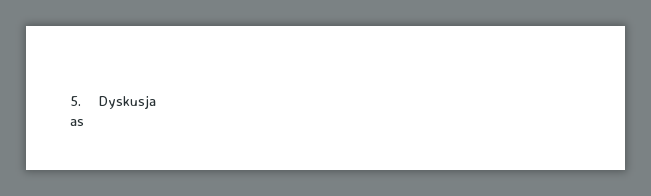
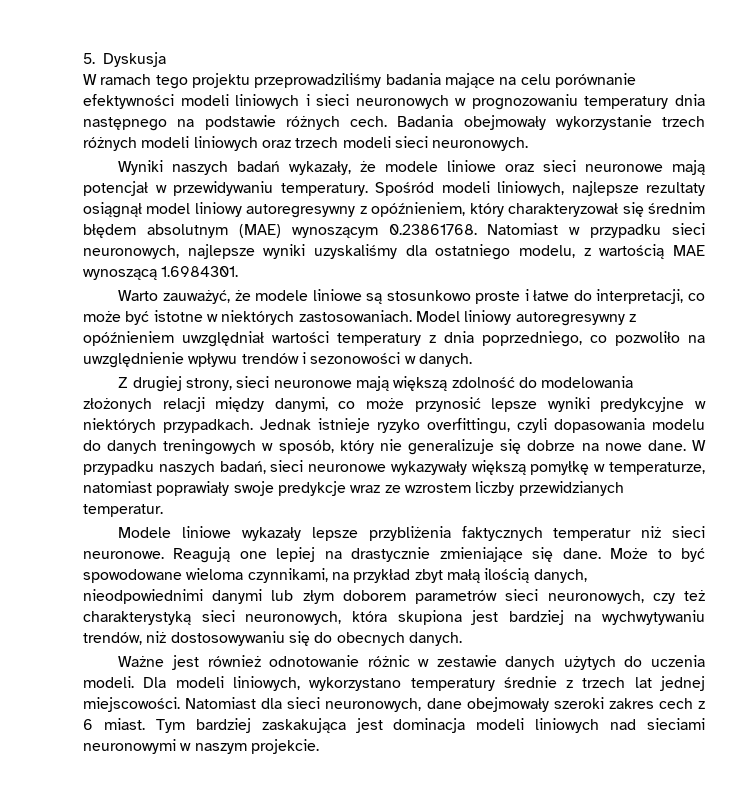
- as
+ W ramach tego projektu przeprowadziliśmy badania mające na celu porównanie efektywności modeli liniowych i sieci neuronowych w prognozowaniu temperatury dnia następnego na podstawie różnych cech. Badania obejmowały wykorzystanie trzech różnych modeli liniowych oraz trzech modeli sieci neuronowych.
+ Wyniki naszych badań wykazały, że modele liniowe oraz sieci neuronowe mają potencjał w przewidywaniu temperatury. Spośród modeli liniowych, najlepsze rezultaty osiągnął model liniowy autoregresywny z opóźnieniem, który charakteryzował się średnim błędem absolutnym (MAE) wynoszącym 0.23861768. Natomiast w przypadku sieci neuronowych, najlepsze wyniki uzyskaliśmy dla ostatniego modelu, z wartością MAE wynoszącą 1.6984301.
+ Warto zauważyć, że modele liniowe są stosunkowo proste i łatwe do interpretacji, co może być istotne w niektórych zastosowaniach. Model liniowy autoregresywny z opóźnieniem uwzględniał wartości temperatury z dnia poprzedniego, co pozwoliło na uwzględnienie wpływu trendów i sezonowości w danych.
+ Z drugiej strony, sieci neuronowe mają większą zdolność do modelowania złożonych relacji między danymi, co może przynosić lepsze wyniki predykcyjne w niektórych przypadkach. Jednak istnieje ryzyko overfittingu, czyli dopasowania modelu do danych treningowych w sposób, który nie generalizuje się dobrze na nowe dane. W przypadku naszych badań, sieci neuronowe wykazywały większą pomyłkę w temperaturze, natomiast poprawiały swoje predykcje wraz ze wzrostem liczby przewidzianych temperatur.
+ Modele liniowe wykazały lepsze przybliżenia faktycznych temperatur niż sieci neuronowe. Reagują one lepiej na drastycznie zmieniające się dane. Może to być spowodowane wieloma czynnikami, na przykład zbyt małą ilością danych, nieodpowiednimi danymi lub złym doborem parametrów sieci neuronowych, czy też charakterystyką sieci neuronowych, która skupiona jest bardziej na wychwytywaniu trendów, niż dostosowywaniu się do obecnych danych.
+ Ważne jest również odnotowanie różnic w zestawie danych użytych do uczenia modeli. Dla modeli liniowych, wykorzystano temperatury średnie z trzech lat jednej miejscowości. Natomiast dla sieci neuronowych, dane obejmowały szeroki zakres cech z 6 miast. Tym bardziej zaskakująca jest dominacja modeli liniowych nad sieciami neuronowymi w naszym projekcie.

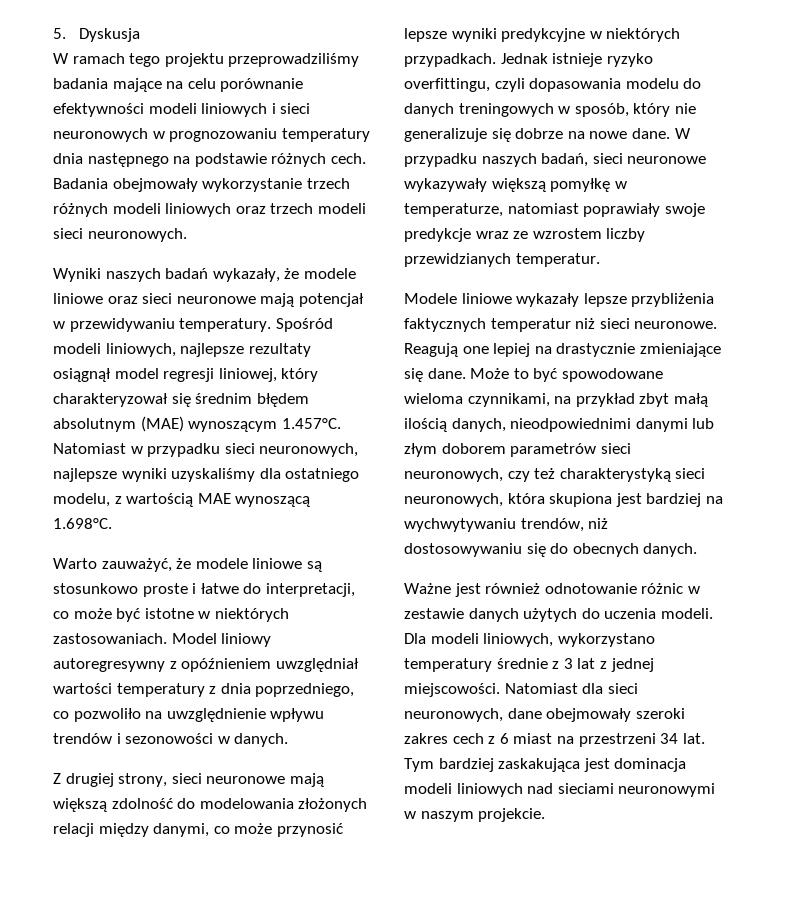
- Spośród modeli liniowych, najlepsze rezultaty osiągnął model liniowy autoregresywny z opóźnieniem, który charakteryzował się średnim błędem absolutnym (MAE) wynoszącym 0.23861768. Natomiast w przypadku sieci neuronowych, najlepsze wyniki uzyskaliśmy dla ostatniego modelu, z wartością MAE wynoszącą 1.6984301.
+ Spośród modeli liniowych, najlepsze rezultaty osiągnął model regresji liniowej, który charakteryzował się średnim błędem absolutnym (MAE) wynoszącym 1.457°C. Natomiast w przypadku sieci neuronowych, najlepsze wyniki uzyskaliśmy dla ostatniego modelu, z wartością MAE wynoszącą 1.698°C.
- Dla modeli liniowych, wykorzystano temperatury średnie z trzech lat jednej miejscowości.
+ Dla modeli liniowych, wykorzystano temperatury średnie z 3 lat z jednej miejscowości.
- Natomiast dla sieci neuronowych, dane obejmowały szeroki zakres cech z 6 miast.
+ Natomiast dla sieci neuronowych, dane obejmowały szeroki zakres cech z 6 miast na przestrzeni 34 lat.

